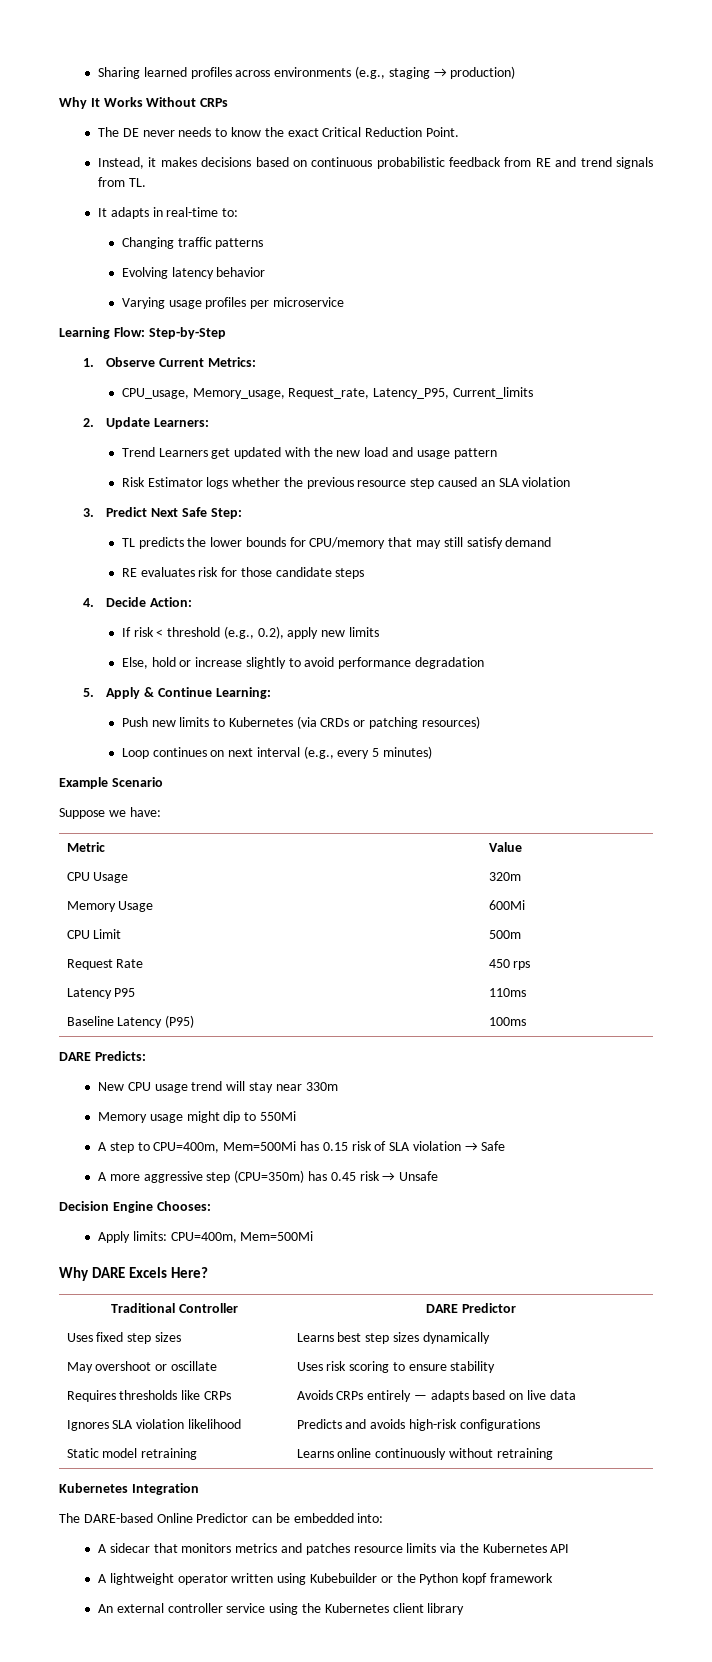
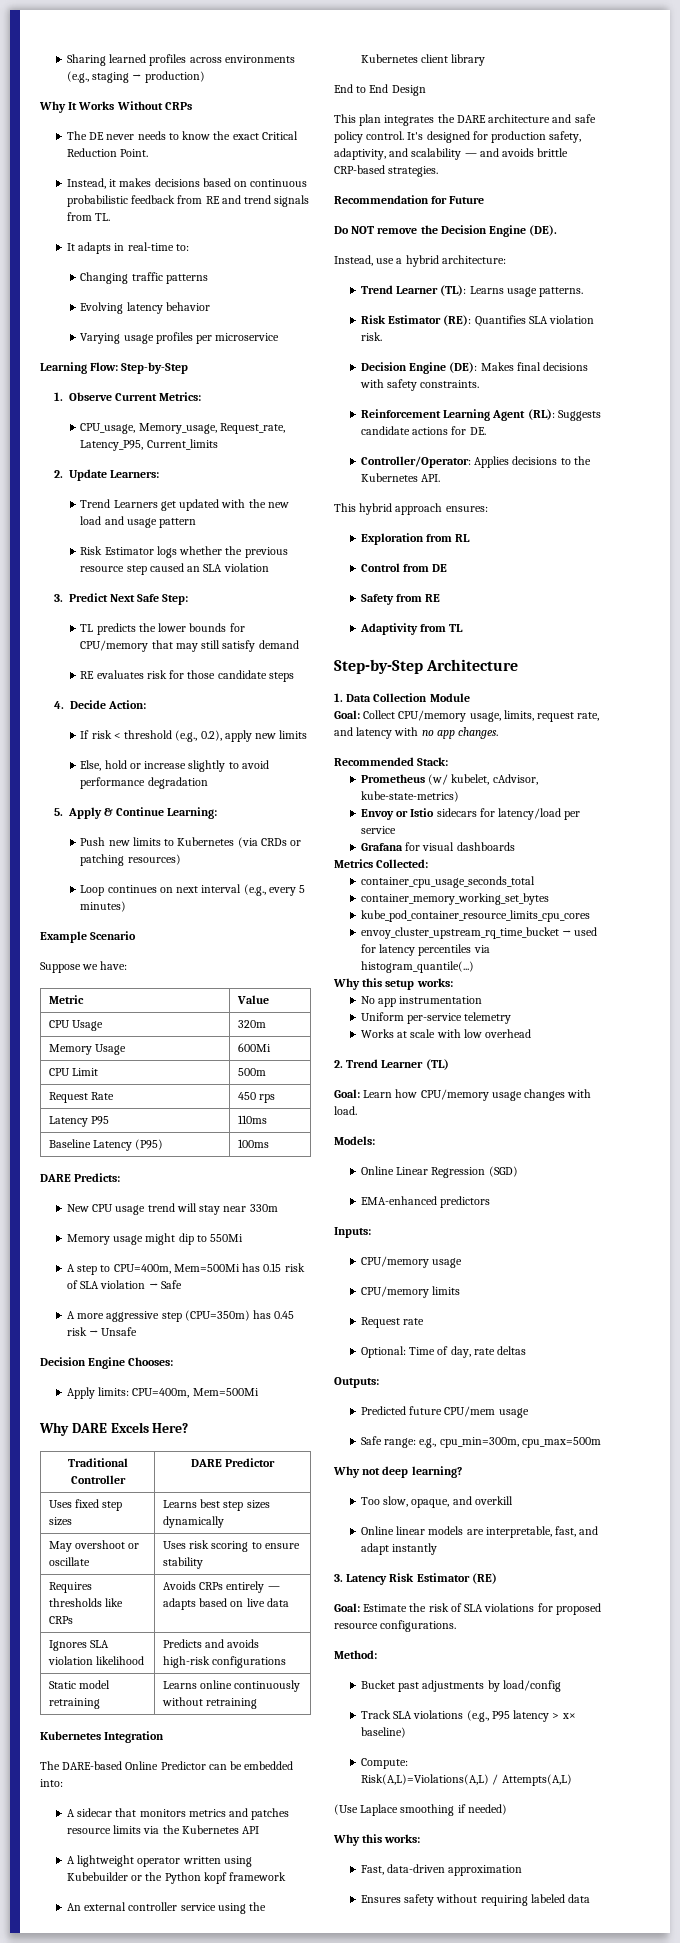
+ End to End Design
+ This plan integrates the DARE architecture and safe policy control. It's designed for production safety, adaptivity, and scalability — and avoids brittle CRP-based strategies.
+ Recommendation for Future
+ Do NOT remove the Decision Engine (DE).
+ Instead, use a hybrid architecture:
+ Trend Learner (TL): Learns usage patterns.
+ Risk Estimator (RE): Quantifies SLA violation risk.
+ Decision Engine (DE): Makes final decisions with safety constraints.
+ Reinforcement Learning Agent (RL): Suggests candidate actions for DE.
+ Controller/Operator: Applies decisions to the Kubernetes API.
+ This hybrid approach ensures:
+ Exploration from RL
+ Control from DE
+ Safety from RE
+ Adaptivity from TL
+ Step-by-Step Architecture
+ 1. Data Collection Module
+ Goal: Collect CPU/memory usage, limits, request rate, and latency with no app changes.
+ Recommended Stack:
+ Prometheus (w/ kubelet, cAdvisor, kube-state-metrics)
+ Envoy or Istio sidecars for latency/load per service
+ Grafana for visual dashboards
+ Metrics Collected:
+ container_cpu_usage_seconds_total
+ container_memory_working_set_bytes
+ kube_pod_container_resource_limits_cpu_cores
+ envoy_cluster_upstream_rq_time_bucket → used for latency percentiles via histogram_quantile(...)
+ Why this setup works:
+ No app instrumentation
+ Uniform per-service telemetry
+ Works at scale with low overhead
+ 2. Trend Learner (TL)
+ Goal: Learn how CPU/memory usage changes with load.
+ Models:
+ Online Linear Regression (SGD)
+ EMA-enhanced predictors
+ Inputs:
+ CPU/memory usage
+ CPU/memory limits
+ Request rate
+ Optional: Time of day, rate deltas
+ Outputs:
+ Predicted future CPU/mem usage
+ Safe range: e.g., cpu_min=300m, cpu_max=500m
+ Why not deep learning?
+ Too slow, opaque, and overkill
+ Online linear models are interpretable, fast, and adapt instantly
+ 3. Latency Risk Estimator (RE)
+ Goal: Estimate the risk of SLA violations for proposed resource configurations.
+ Method:
+ Bucket past adjustments by load/config
+ Track SLA violations (e.g., P95 latency > x× baseline)
+ Compute:
+ Risk(A,L)=Violations(A,L) / Attempts(A,L)
+ (Use Laplace smoothing if needed)
+ Why this works:
+ Fast, data-driven approximation
+ Ensures safety without requiring labeled data

